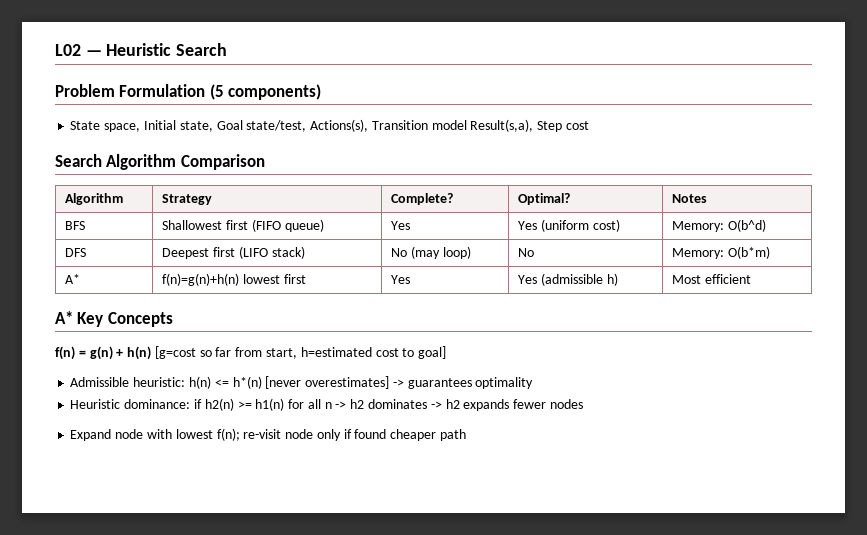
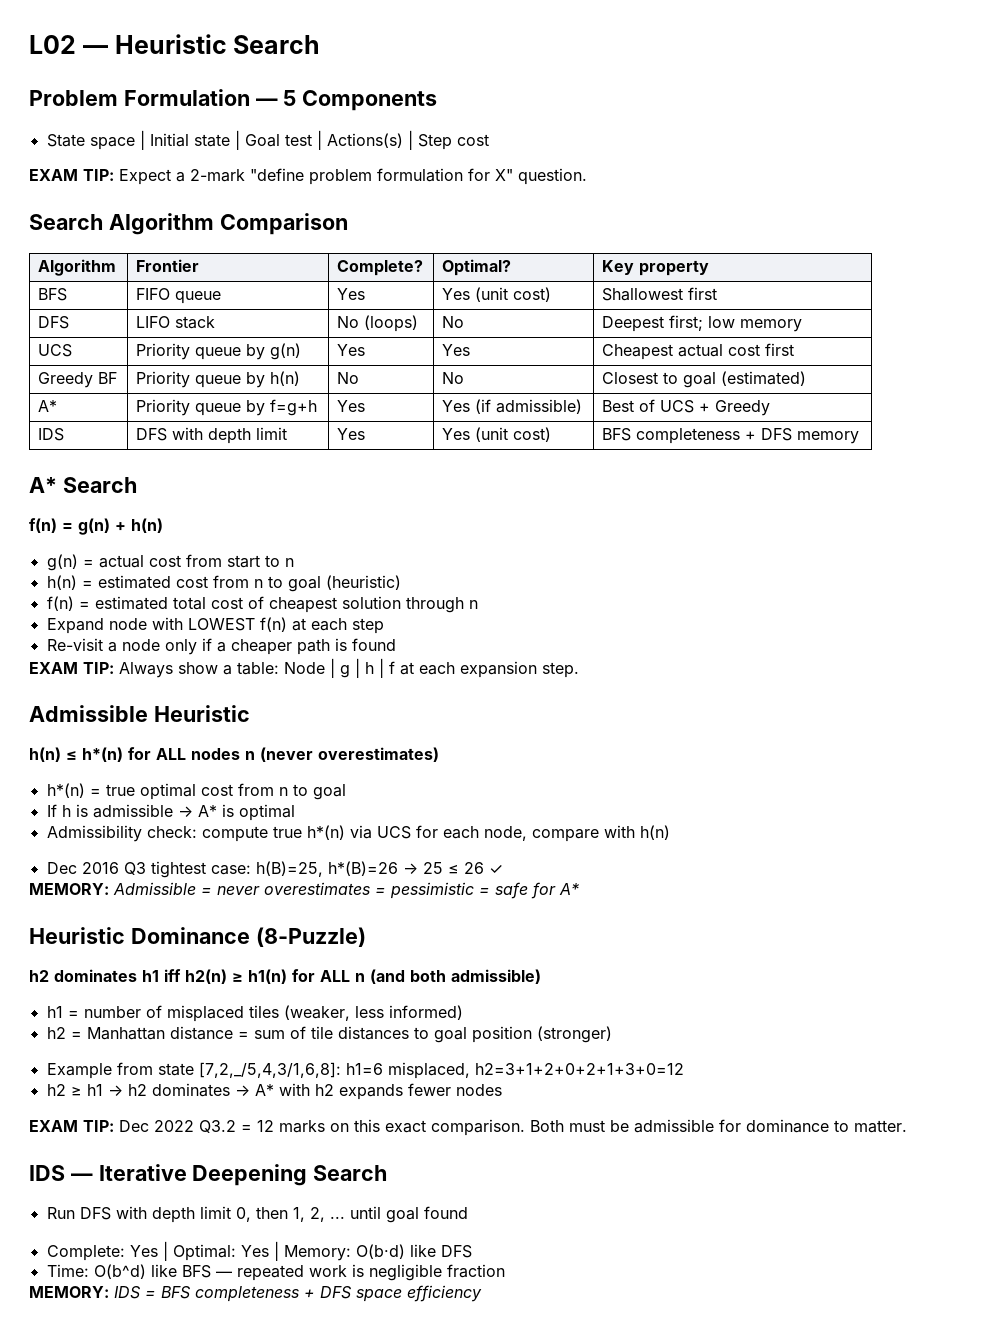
- Problem Formulation (5 components)
- State space, Initial state, Goal state/test, Actions(s), Transition model Result(s,a), Step cost
+ Problem Formulation — 5 Components
+ State space | Initial state | Goal test | Actions(s) | Step cost
+ EXAM TIP: Expect a 2-mark "define problem formulation for X" question.
- Algorithm | Strategy | Complete? | Optimal? | Notes
+ Algorithm | Frontier | Complete? | Optimal? | Key property
- BFS | Shallowest first (FIFO queue) | Yes | Yes (uniform cost) | Memory: O(b^d)
+ BFS | FIFO queue | Yes | Yes (unit cost) | Shallowest first
- DFS | Deepest first (LIFO stack) | No (may loop) | No | Memory: O(b*m)
- A* | f(n)=g(n)+h(n) lowest first | Yes | Yes (admissible h) | Most efficient
- A* Key Concepts
+ DFS | LIFO stack | No (loops) | No | Deepest first; low memory
+ UCS | Priority queue by g(n) | Yes | Yes | Cheapest actual cost first
+ Greedy BF | Priority queue by h(n) | No | No | Closest to goal (estimated)
+ A* | Priority queue by f=g+h | Yes | Yes (if admissible) | Best of UCS + Greedy
+ IDS | DFS with depth limit | Yes | Yes (unit cost) | BFS completeness + DFS memory
+ A* Search
- f(n) = g(n) + h(n) [g=cost so far from start, h=estimated cost to goal]
- Admissible heuristic: h(n) <= h*(n) [never overestimates] -> guarantees optimality
- Heuristic dominance: if h2(n) >= h1(n) for all n -> h2 dominates -> h2 expands fewer nodes
- Expand node with lowest f(n); re-visit node only if found cheaper path
+ f(n) = g(n) + h(n)
+ g(n) = actual cost from start to n
+ h(n) = estimated cost from n to goal (heuristic)
+ f(n) = estimated total cost of cheapest solution through n
+ Expand node with LOWEST f(n) at each step
+ Re-visit a node only if a cheaper path is found
+ EXAM TIP: Always show a table: Node | g | h | f at each expansion step.
+ Admissible Heuristic
+ h(n) ≤ h*(n) for ALL nodes n (never overestimates)
+ h*(n) = true optimal cost from n to goal
+ If h is admissible → A* is optimal
+ Admissibility check: compute true h*(n) via UCS for each node, compare with h(n)
+ Dec 2016 Q3 tightest case: h(B)=25, h*(B)=26 → 25 ≤ 26 ✓
+ MEMORY: Admissible = never overestimates = pessimistic = safe for A*
+ Heuristic Dominance (8-Puzzle)
+ h2 dominates h1 iff h2(n) ≥ h1(n) for ALL n (and both admissible)
+ h1 = number of misplaced tiles (weaker, less informed)
+ h2 = Manhattan distance = sum of tile distances to goal position (stronger)
+ Example from state [7,2,_/5,4,3/1,6,8]: h1=6 misplaced, h2=3+1+2+0+2+1+3+0=12
+ h2 ≥ h1 → h2 dominates → A* with h2 expands fewer nodes
+ EXAM TIP: Dec 2022 Q3.2 = 12 marks on this exact comparison. Both must be admissible for dominance to matter.
+ IDS — Iterative Deepening Search
+ Run DFS with depth limit 0, then 1, 2, ... until goal found
+ Complete: Yes | Optimal: Yes | Memory: O(b·d) like DFS
+ Time: O(b^d) like BFS — repeated work is negligible fraction
+ MEMORY: IDS = BFS completeness + DFS space efficiency

